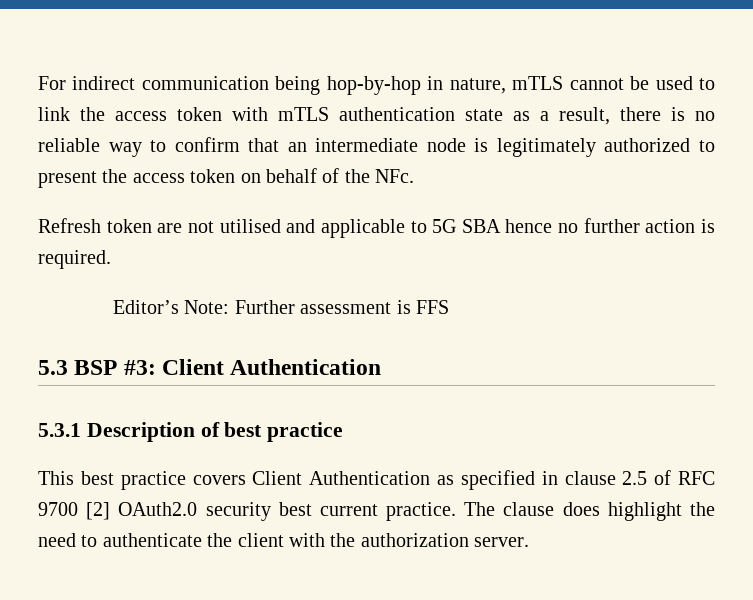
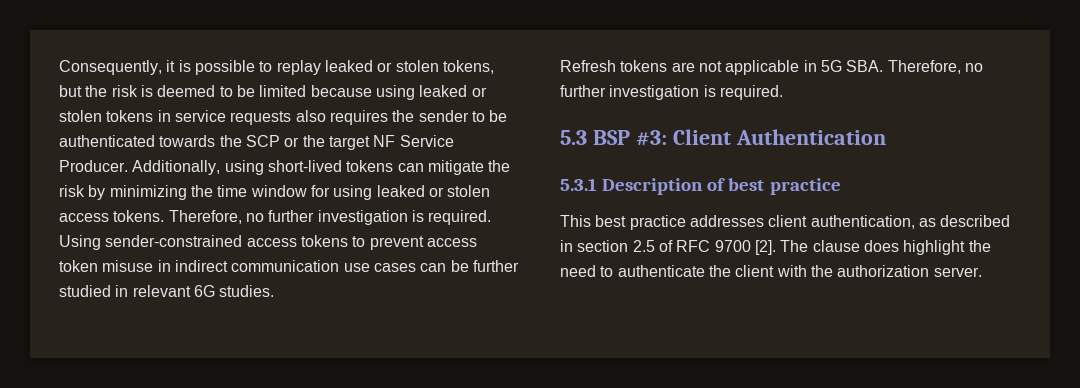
- For indirect communication being hop-by-hop in nature, mTLS cannot be used to link the access token with mTLS authentication state as a result, there is no reliable way to confirm that an intermediate node is legitimately authorized to present the access token on behalf of the NFc.
+ Consequently, it is possible to replay leaked or stolen tokens, but the risk is deemed to be limited because using leaked or stolen tokens in service requests also requires the sender to be authenticated towards the SCP or the target NF Service Producer. Additionally, using short-lived tokens can mitigate the risk by minimizing the time window for using leaked or stolen access tokens. Therefore, no further investigation is required. Using sender-constrained access tokens to prevent access token misuse in indirect communication use cases can be further studied in relevant 6G studies.
- Refresh token are not utilised and applicable to 5G SBA hence no further action is required.
- Editor’s Note: Further assessment is FFS
+ Refresh tokens are not applicable in 5G SBA. Therefore, no further investigation is required.
- This best practice covers Client Authentication as specified in clause 2.5 of RFC 9700 [2] OAuth2.0 security best current practice.
+ This best practice addresses client authentication, as described in section 2.5 of RFC 9700 [2].

